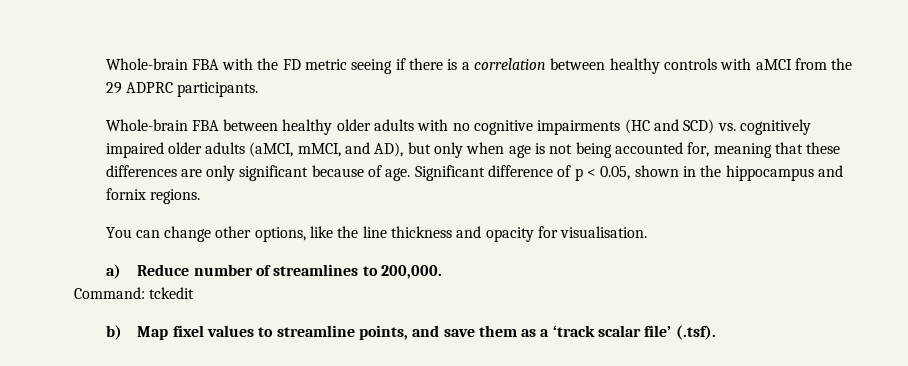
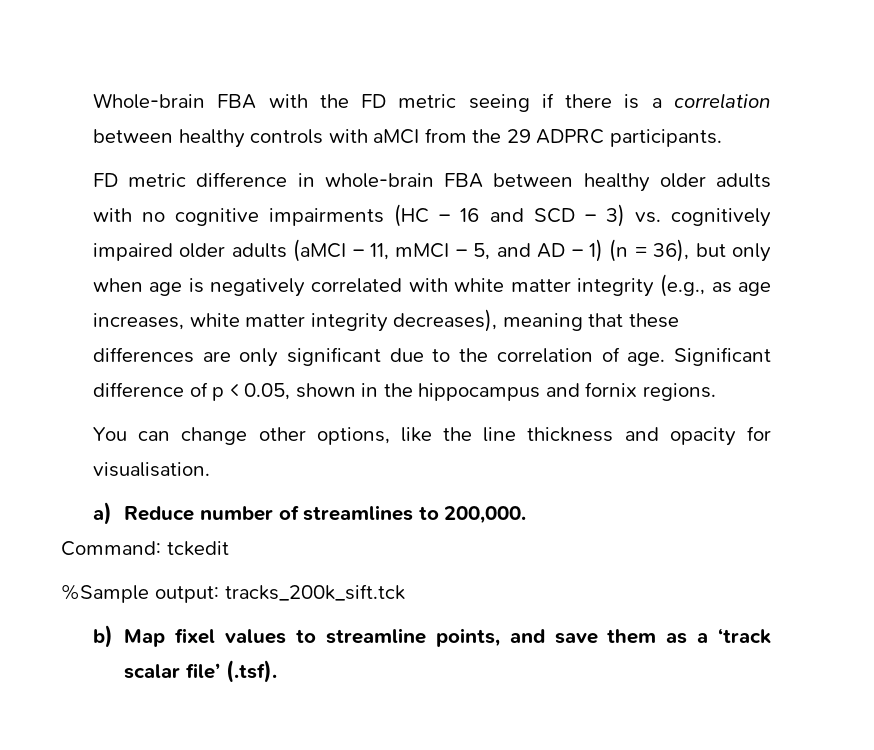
- Whole-brain FBA between healthy older adults with no cognitive impairments (HC and SCD) vs. cognitively impaired older adults (aMCI, mMCI, and AD), but only when age is not being accounted for, meaning that these differences are only significant because of age.
+ FD metric difference in whole-brain FBA between healthy older adults with no cognitive impairments (HC – 16 and SCD – 3) vs. cognitively impaired older adults (aMCI – 11, mMCI – 5, and AD – 1) (n = 36), but only when age is negatively correlated with white matter integrity (e.g., as age increases, white matter integrity decreases), meaning that these differences are only significant due to the correlation of age.
+ %Sample output: tracks_200k_sift.tck

